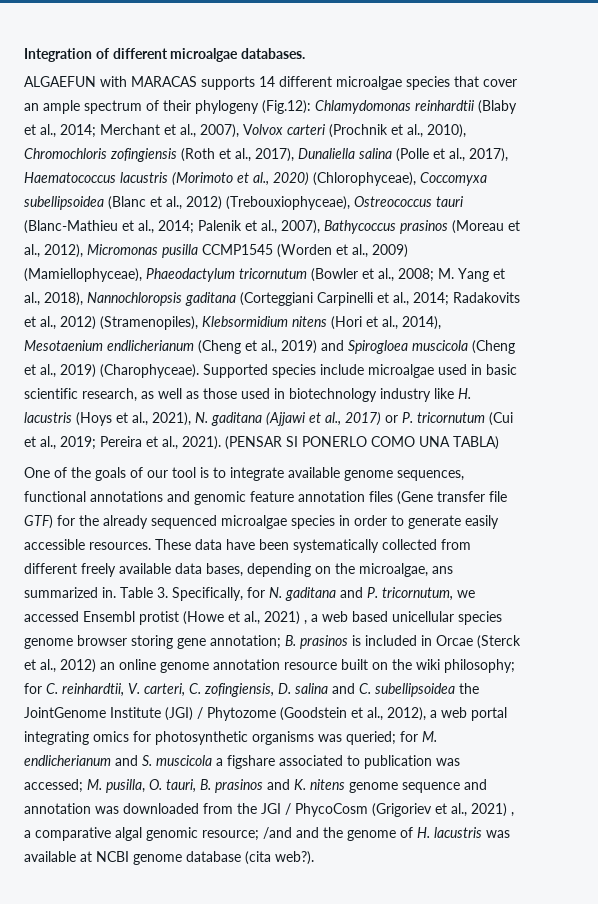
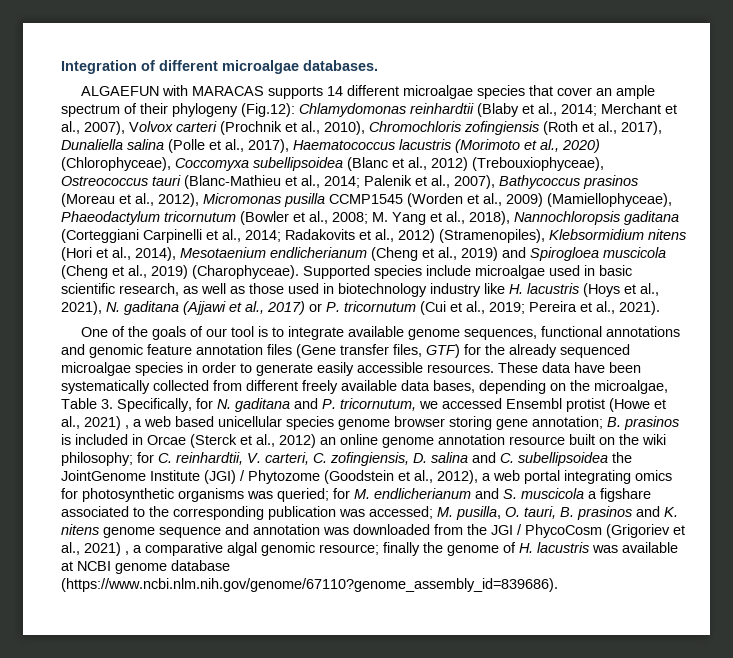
- (PENSAR SI PONERLO COMO UNA TABLA)
- One of the goals of our tool is to integrate available genome sequences, functional annotations and genomic feature annotation files (Gene transfer file GTF) for the already sequenced microalgae species in order to generate easily accessible resources.
+ One of the goals of our tool is to integrate available genome sequences, functional annotations and genomic feature annotation files (Gene transfer files, GTF) for the already sequenced microalgae species in order to generate easily accessible resources.
- These data have been systematically collected from different freely available data bases, depending on the microalgae, ans summarized in. Table 3. Specifically, for N. gaditana and P. tricornutum, we accessed Ensembl protist (Howe et al., 2021) , a web based unicellular species genome browser storing gene annotation;
+ These data have been systematically collected from different freely available data bases, depending on the microalgae, Table 3. Specifically, for N. gaditana and P. tricornutum, we accessed Ensembl protist (Howe et al., 2021) , a web based unicellular species genome browser storing gene annotation;
- for M. endlicherianum and S. muscicola a figshare associated to publication was accessed;
+ for M. endlicherianum and S. muscicola a figshare associated to the corresponding publication was accessed;
- /and and the genome of H. lacustris was available at NCBI genome database (cita web?).
+ finally the genome of H. lacustris was available at NCBI genome database (https://www.ncbi.nlm.nih.gov/genome/67110?genome_assembly_id=839686).

